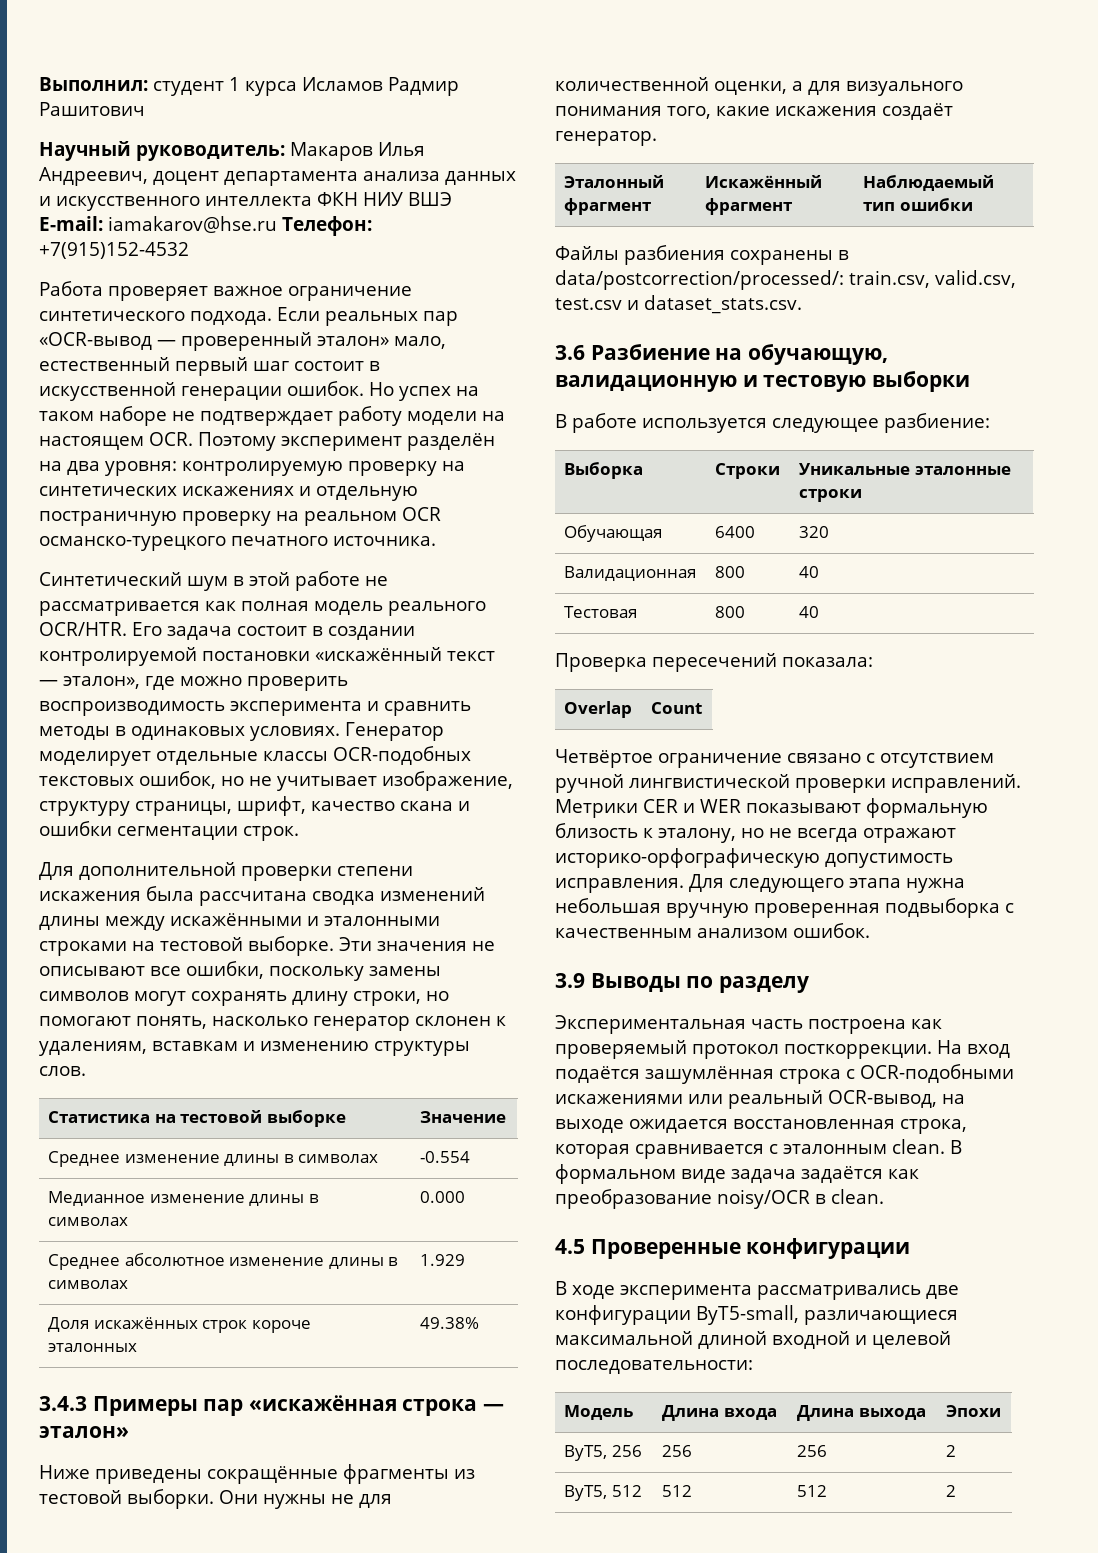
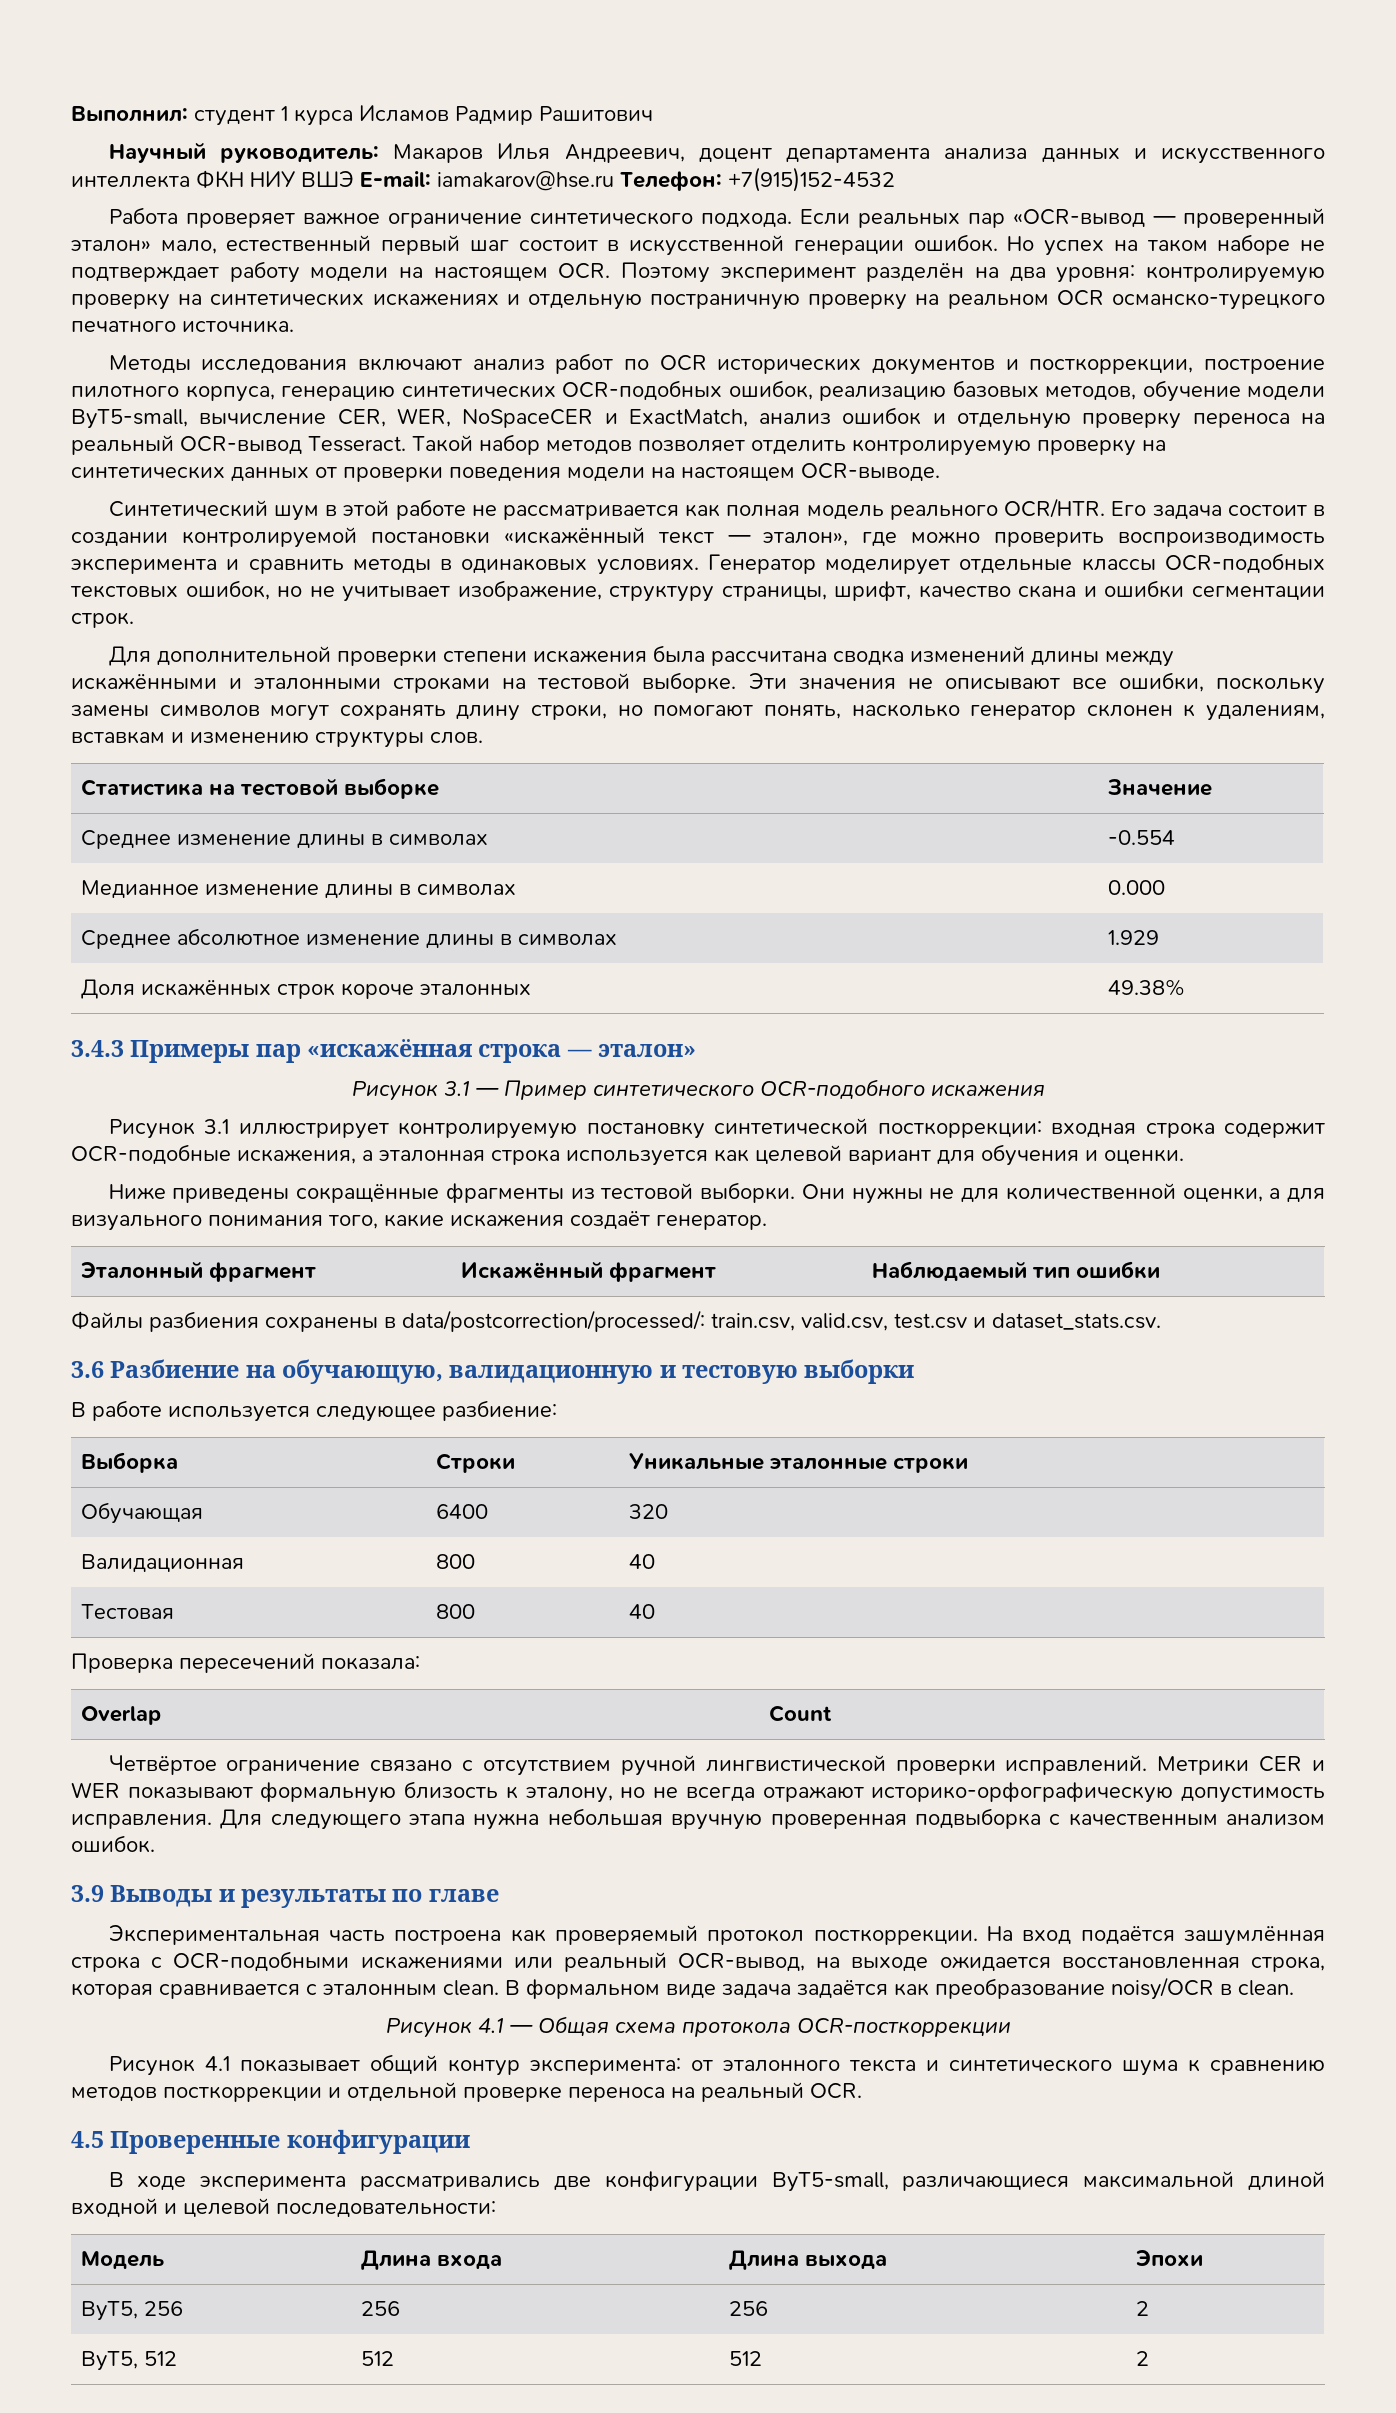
+ Методы исследования включают анализ работ по OCR исторических документов и посткоррекции, построение пилотного корпуса, генерацию синтетических OCR-подобных ошибок, реализацию базовых методов, обучение модели ByT5-small, вычисление CER, WER, NoSpaceCER и ExactMatch, анализ ошибок и отдельную проверку переноса на реальный OCR-вывод Tesseract. Такой набор методов позволяет отделить контролируемую проверку на синтетических данных от проверки поведения модели на настоящем OCR-выводе.
+ Рисунок 3.1 — Пример синтетического OCR-подобного искажения
+ Рисунок 3.1 иллюстрирует контролируемую постановку синтетической посткоррекции: входная строка содержит OCR-подобные искажения, а эталонная строка используется как целевой вариант для обучения и оценки.
- 3.9 Выводы по разделу
+ 3.9 Выводы и результаты по главе
+ Рисунок 4.1 — Общая схема протокола OCR-посткоррекции
+ Рисунок 4.1 показывает общий контур эксперимента: от эталонного текста и синтетического шума к сравнению методов посткоррекции и отдельной проверке переноса на реальный OCR.

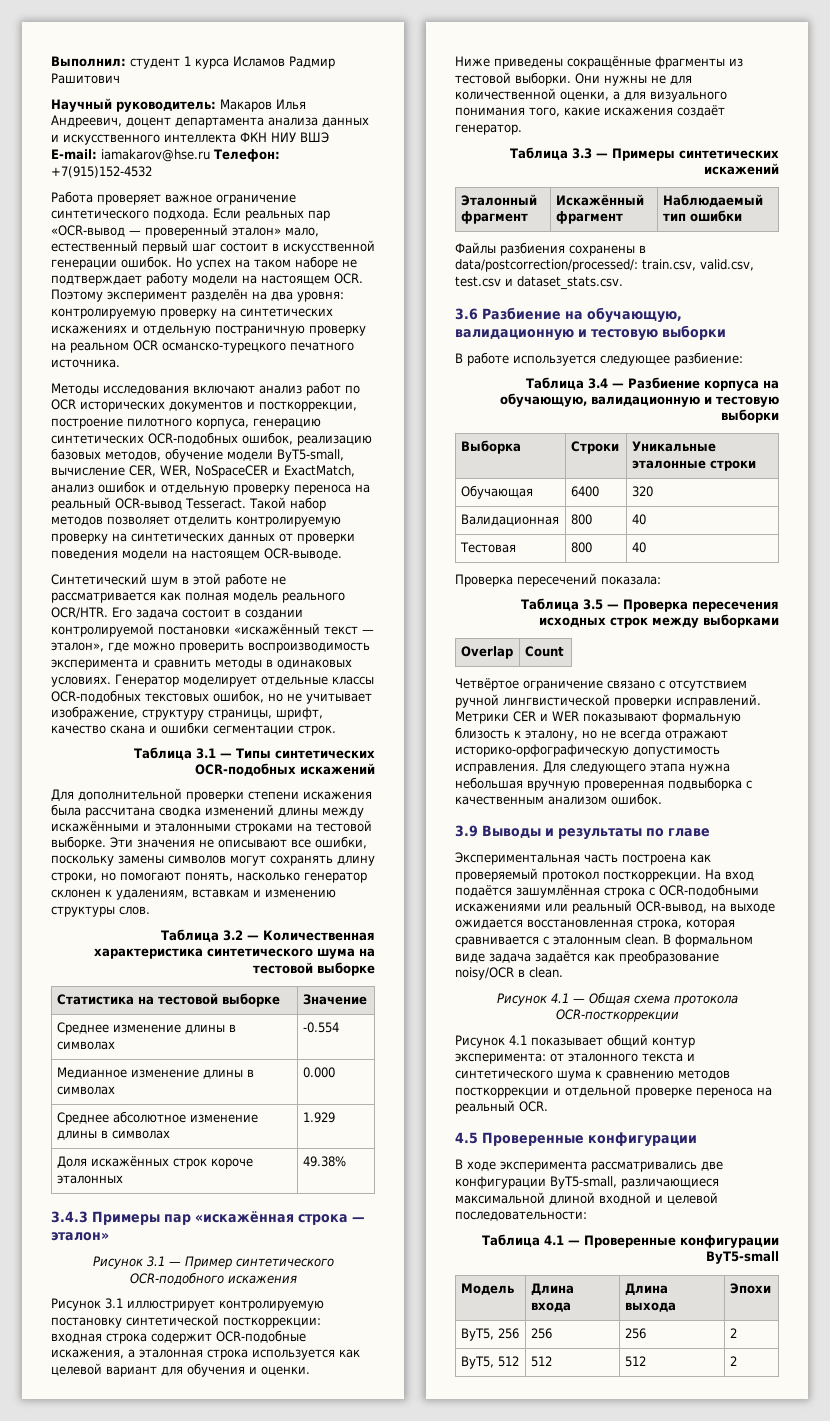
+ Таблица 3.1 — Типы синтетических OCR-подобных искажений
+ Таблица 3.2 — Количественная характеристика синтетического шума на тестовой выборке
+ Таблица 3.3 — Примеры синтетических искажений
+ Таблица 3.4 — Разбиение корпуса на обучающую, валидационную и тестовую выборки
+ Таблица 3.5 — Проверка пересечения исходных строк между выборками
+ Таблица 4.1 — Проверенные конфигурации ByT5-small

